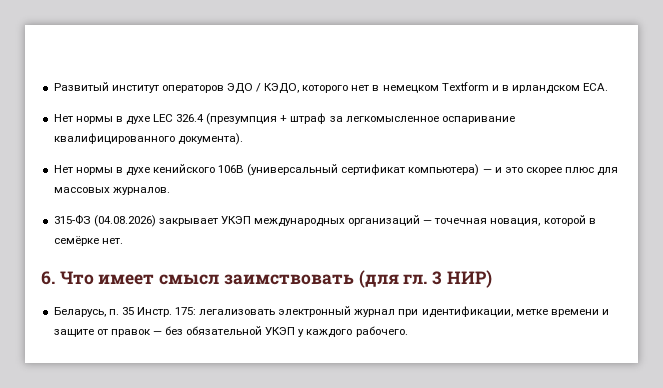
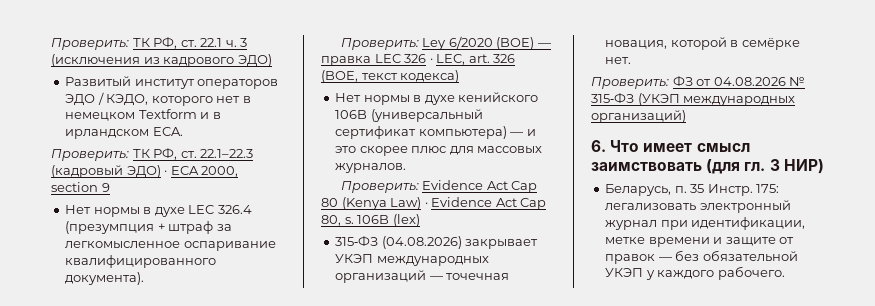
+ Проверить: ТК РФ, ст. 22.1 ч. 3 (исключения из кадрового ЭДО)
+ Проверить: ТК РФ, ст. 22.1–22.3 (кадровый ЭДО) · ECA 2000, section 9
+ Проверить: Ley 6/2020 (BOE) — правка LEC 326 · LEC, art. 326 (BOE, текст кодекса)
+ Проверить: Evidence Act Cap 80 (Kenya Law) · Evidence Act Cap 80, s. 106B (lex)
+ Проверить: ФЗ от 04.08.2026 № 315‑ФЗ (УКЭП международных организаций)

